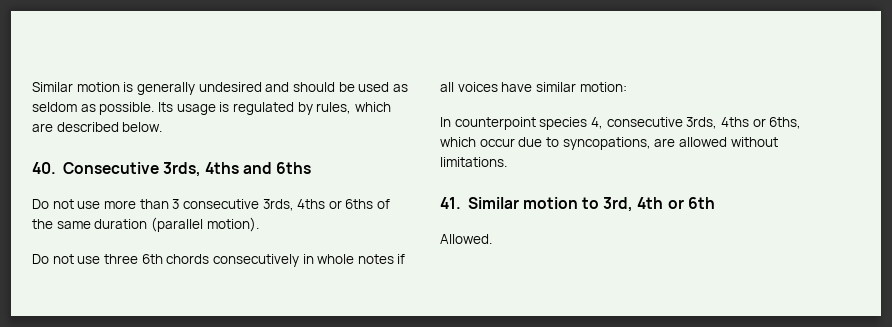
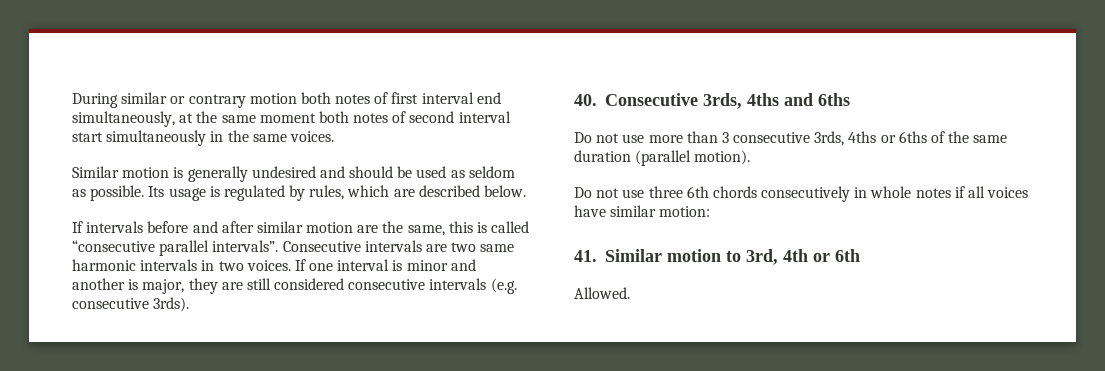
+ During similar or contrary motion both notes of first interval end simultaneously, at the same moment both notes of second interval start simultaneously in the same voices.
+ If intervals before and after similar motion are the same, this is called “consecutive parallel intervals”. Consecutive intervals are two same harmonic intervals in two voices. If one interval is minor and another is major, they are still considered consecutive intervals (e.g. consecutive 3rds).
- In counterpoint species 4, consecutive 3rds, 4ths or 6ths, which occur due to syncopations, are allowed without limitations.

